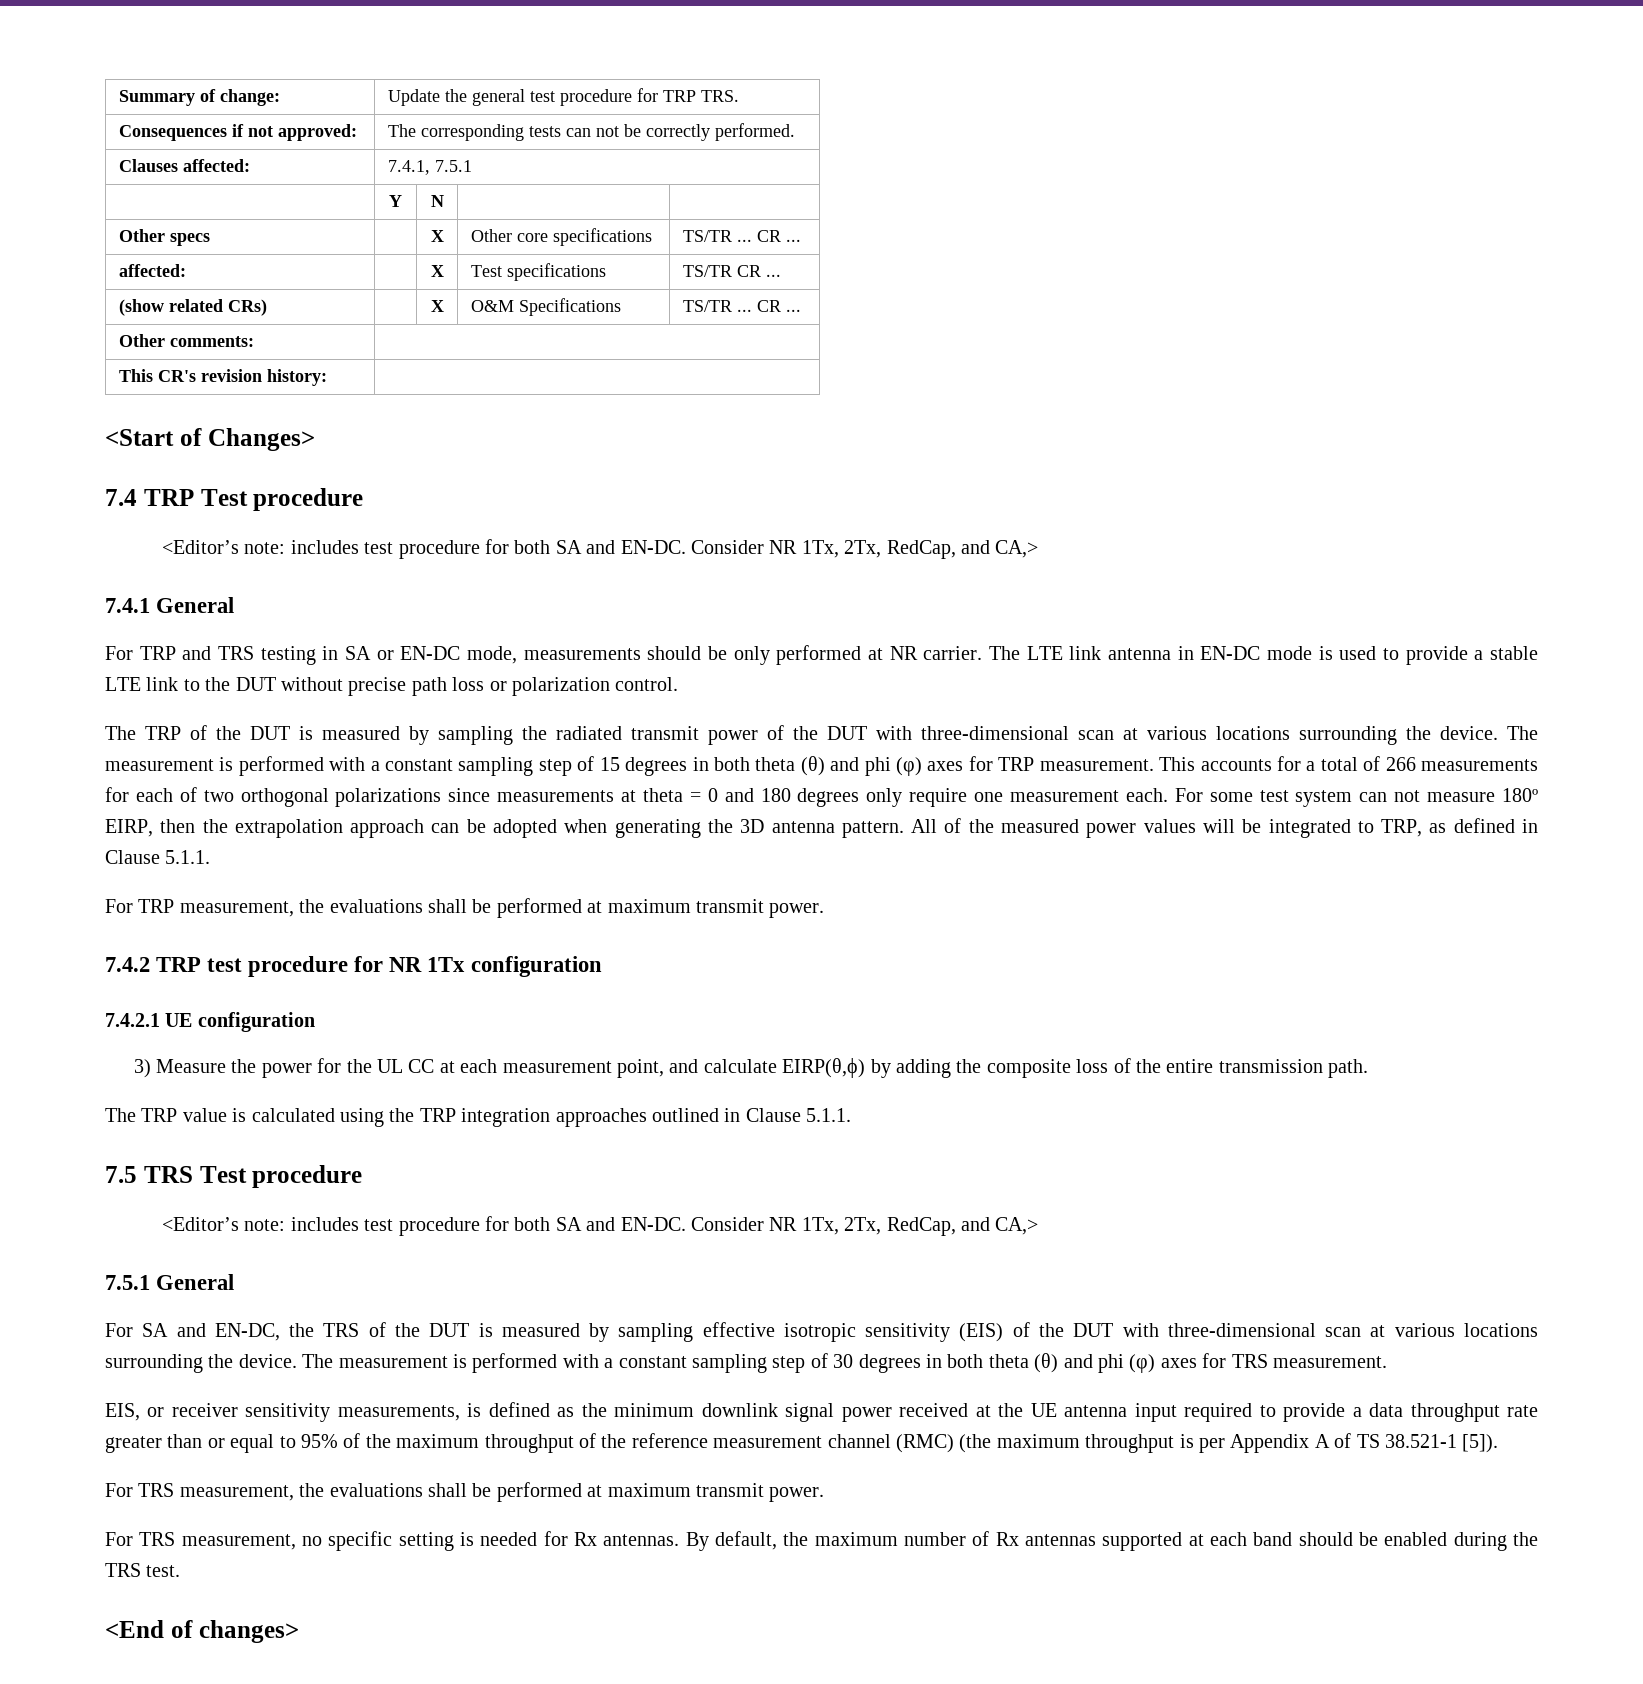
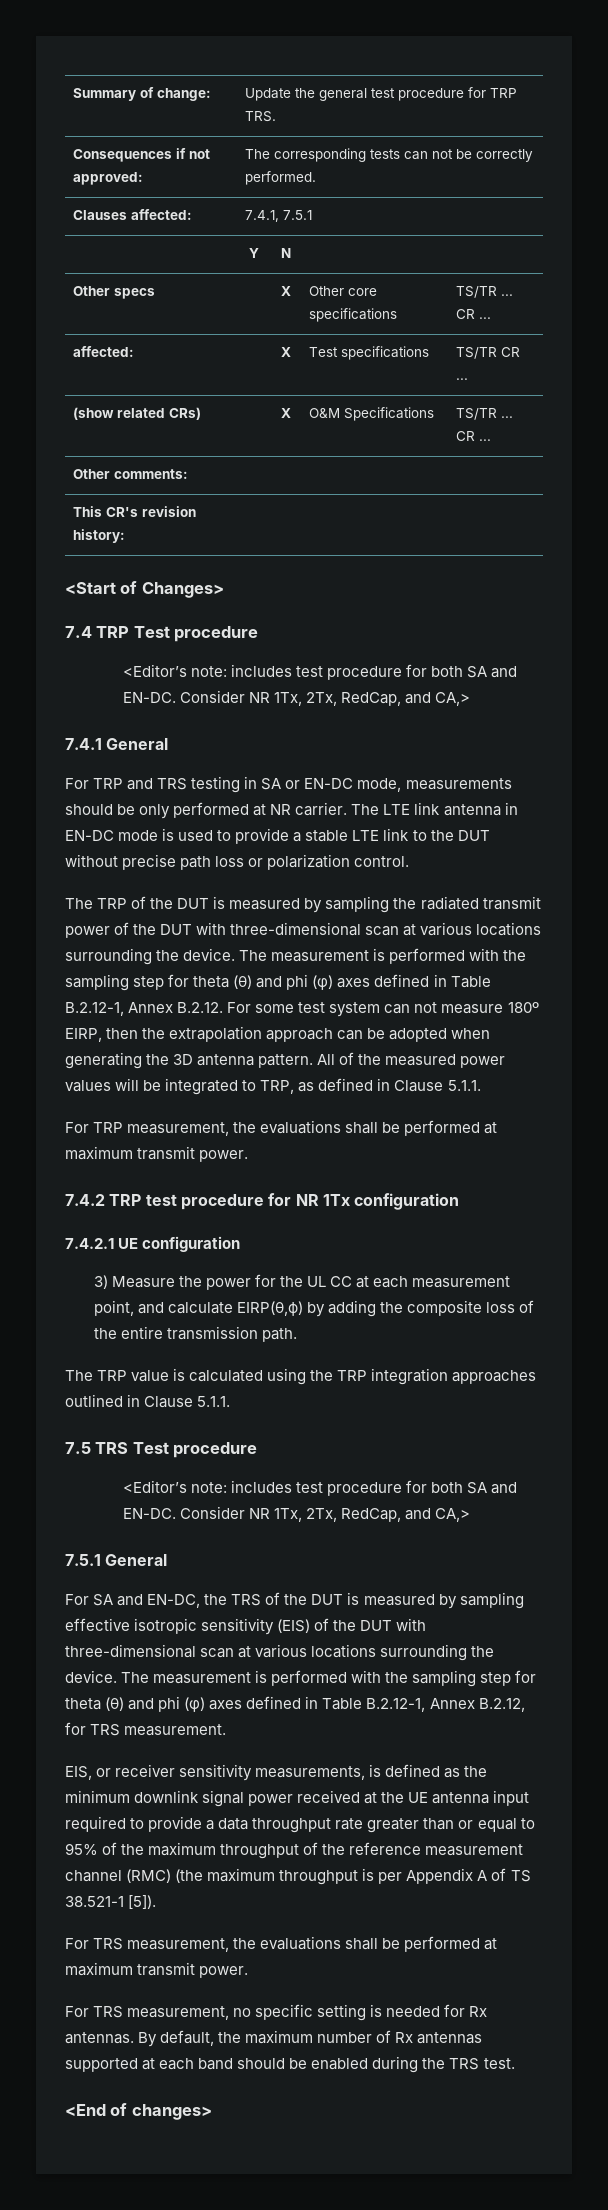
- The measurement is performed with a constant sampling step of 15 degrees in both theta (θ) and phi (φ) axes for TRP measurement. This accounts for a total of 266 measurements for each of two orthogonal polarizations since measurements at theta = 0 and 180 degrees only require one measurement each. For some test system can not measure 180º EIRP, then the extrapolation approach can be adopted when generating the 3D antenna pattern.
+ The measurement is performed with the sampling step for theta (θ) and phi (φ) axes defined in Table B.2.12-1, Annex B.2.12. For some test system can not measure 180º EIRP, then the extrapolation approach can be adopted when generating the 3D antenna pattern.
- The measurement is performed with a constant sampling step of 30 degrees in both theta (θ) and phi (φ) axes for TRS measurement.
+ The measurement is performed with the sampling step for theta (θ) and phi (φ) axes defined in Table B.2.12-1, Annex B.2.12, for TRS measurement.

